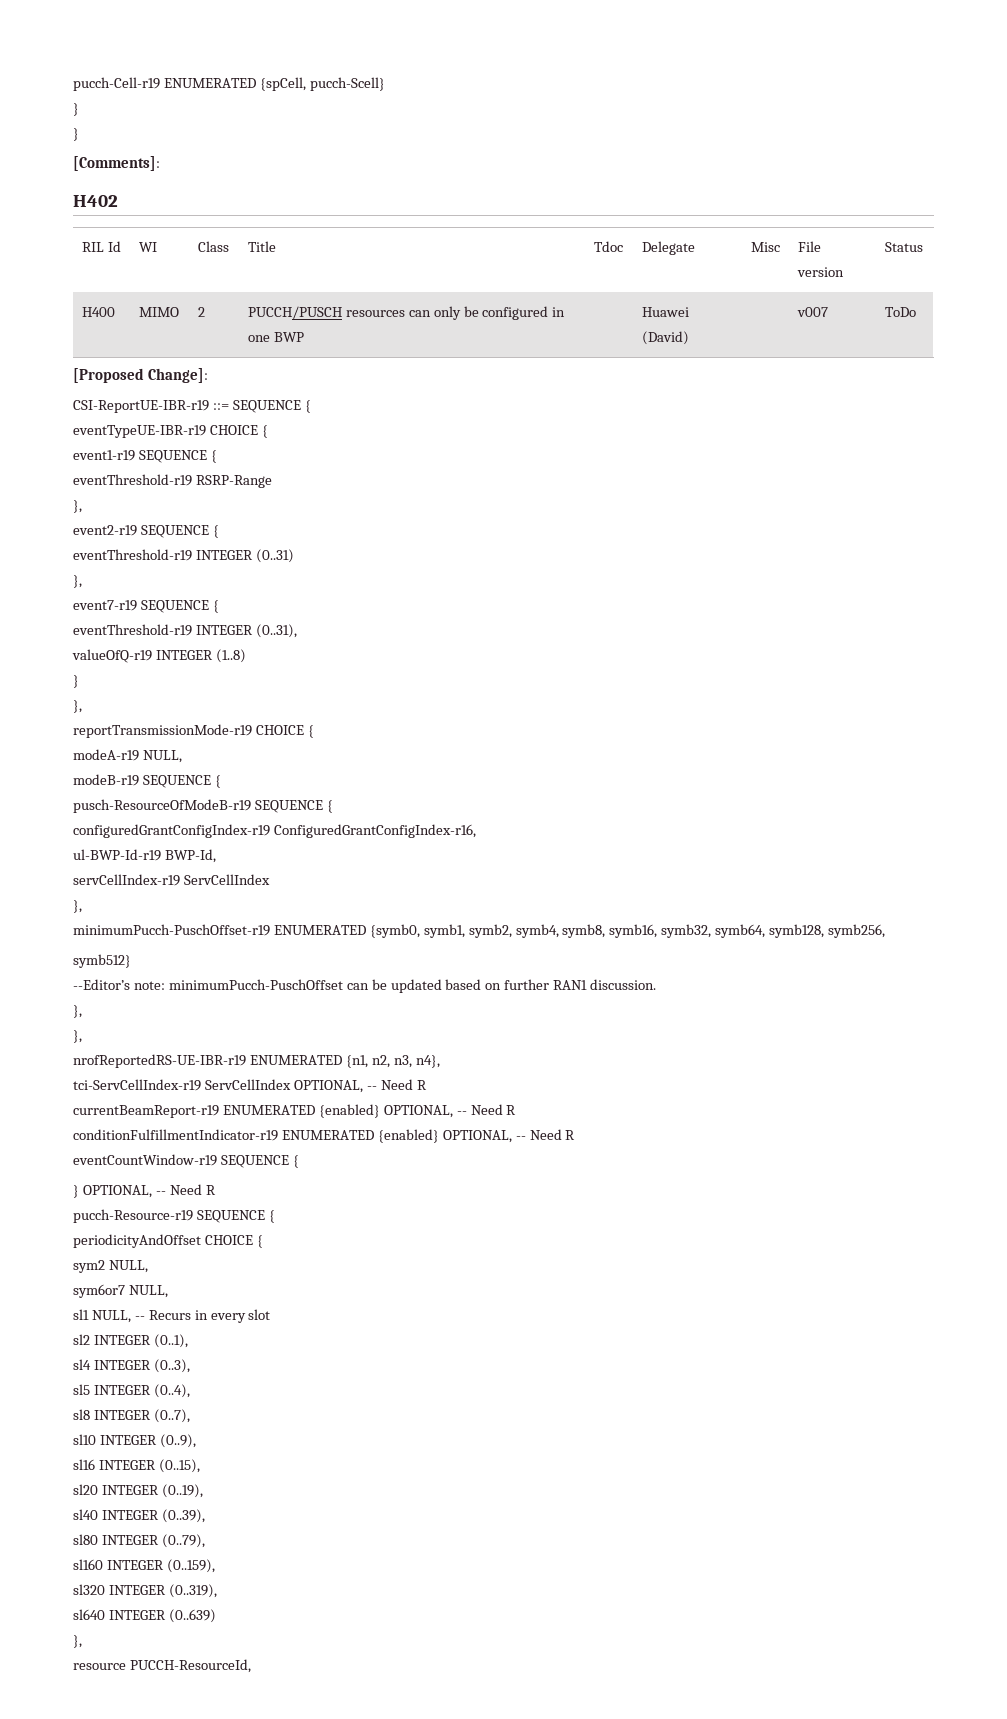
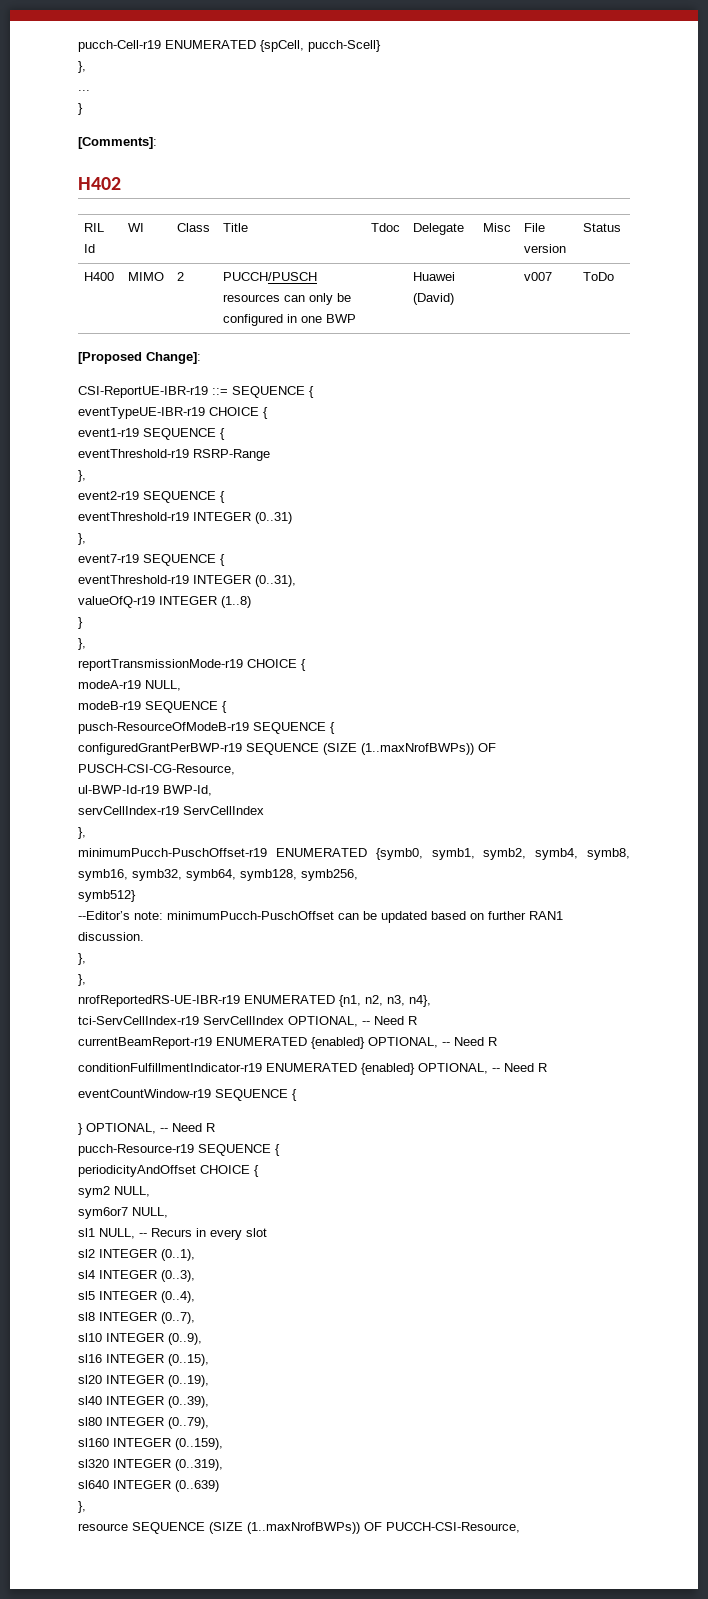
  pucch-Cell-r19 ENUMERATED {spCell, pucch-Scell}
- }
+ },
+ ...
- configuredGrantConfigIndex-r19 ConfiguredGrantConfigIndex-r16,
+ configuredGrantPerBWP-r19 SEQUENCE (SIZE (1..maxNrofBWPs)) OF PUSCH-CSI-CG-Resource,
- resource PUCCH-ResourceId,
+ resource SEQUENCE (SIZE (1..maxNrofBWPs)) OF PUCCH-CSI-Resource,

